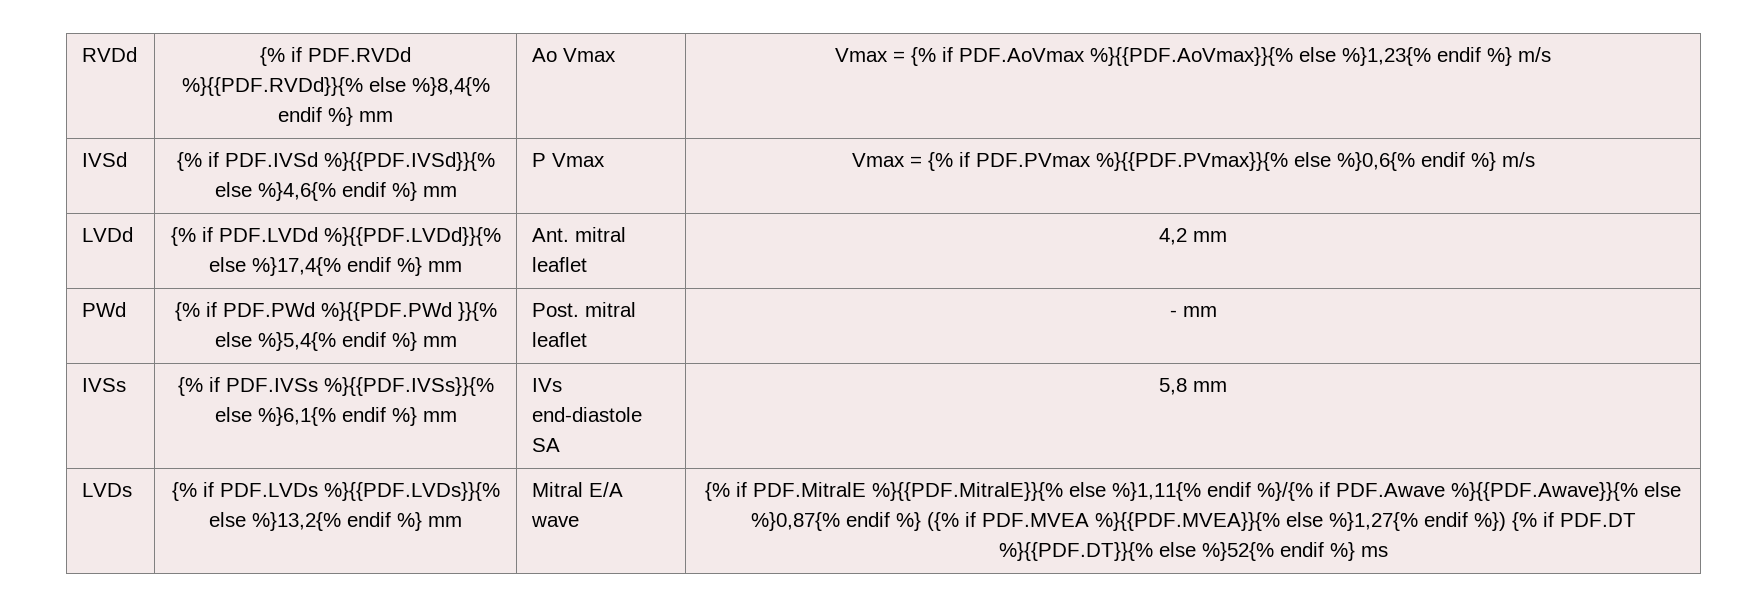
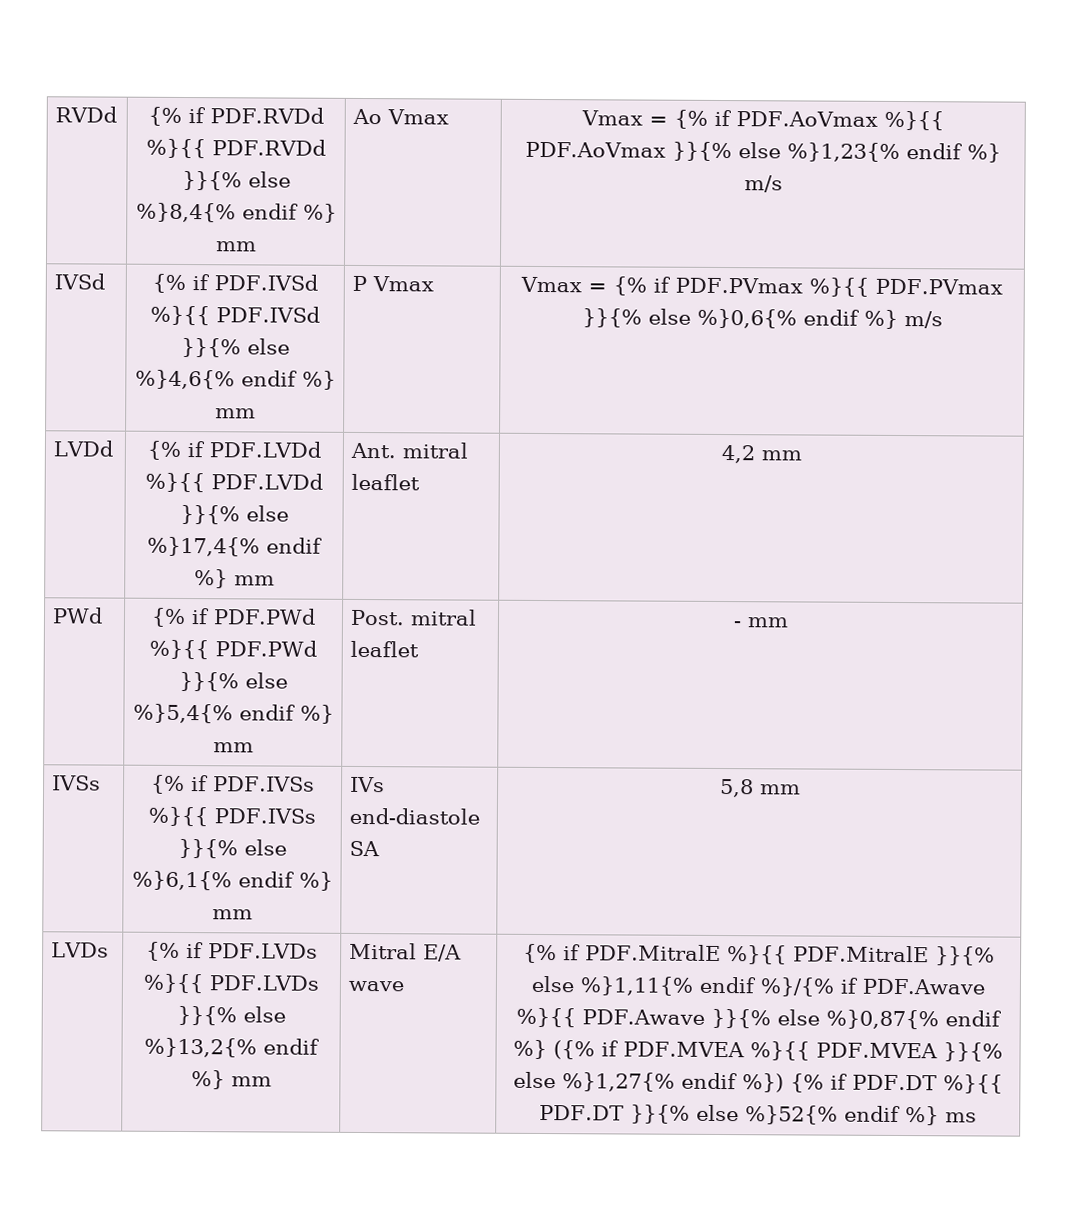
- RVDd | {% if PDF.RVDd %}{{PDF.RVDd}}{% else %}8,4{% endif %} mm | Ao Vmax | Vmax = {% if PDF.AoVmax %}{{PDF.AoVmax}}{% else %}1,23{% endif %} m/s
+ RVDd | {% if PDF.RVDd %}{{ PDF.RVDd }}{% else %}8,4{% endif %} mm | Ao Vmax | Vmax = {% if PDF.AoVmax %}{{ PDF.AoVmax }}{% else %}1,23{% endif %} m/s
- IVSd | {% if PDF.IVSd %}{{PDF.IVSd}}{% else %}4,6{% endif %} mm | P Vmax | Vmax = {% if PDF.PVmax %}{{PDF.PVmax}}{% else %}0,6{% endif %} m/s
+ IVSd | {% if PDF.IVSd %}{{ PDF.IVSd }}{% else %}4,6{% endif %} mm | P Vmax | Vmax = {% if PDF.PVmax %}{{ PDF.PVmax }}{% else %}0,6{% endif %} m/s
- LVDd | {% if PDF.LVDd %}{{PDF.LVDd}}{% else %}17,4{% endif %} mm | Ant. mitral leaflet | 4,2 mm
+ LVDd | {% if PDF.LVDd %}{{ PDF.LVDd }}{% else %}17,4{% endif %} mm | Ant. mitral leaflet | 4,2 mm
- PWd | {% if PDF.PWd %}{{PDF.PWd }}{% else %}5,4{% endif %} mm | Post. mitral leaflet | - mm
+ PWd | {% if PDF.PWd %}{{ PDF.PWd }}{% else %}5,4{% endif %} mm | Post. mitral leaflet | - mm
- IVSs | {% if PDF.IVSs %}{{PDF.IVSs}}{% else %}6,1{% endif %} mm | IVs end-diastole SA | 5,8 mm
+ IVSs | {% if PDF.IVSs %}{{ PDF.IVSs }}{% else %}6,1{% endif %} mm | IVs end-diastole SA | 5,8 mm
- {% if PDF.LVDs %}{{PDF.LVDs}}{% else %}13,2{% endif %} mm
+ {% if PDF.LVDs %}{{ PDF.LVDs }}{% else %}13,2{% endif %} mm
- {% if PDF.MitralE %}{{PDF.MitralE}}{% else %}1,11{% endif %}/{% if PDF.Awave %}{{PDF.Awave}}{% else %}0,87{% endif %} ({% if PDF.MVEA %}{{PDF.MVEA}}{% else %}1,27{% endif %}) {% if PDF.DT %}{{PDF.DT}}{% else %}52{% endif %} ms
+ {% if PDF.MitralE %}{{ PDF.MitralE }}{% else %}1,11{% endif %}/{% if PDF.Awave %}{{ PDF.Awave }}{% else %}0,87{% endif %} ({% if PDF.MVEA %}{{ PDF.MVEA }}{% else %}1,27{% endif %}) {% if PDF.DT %}{{ PDF.DT }}{% else %}52{% endif %} ms

